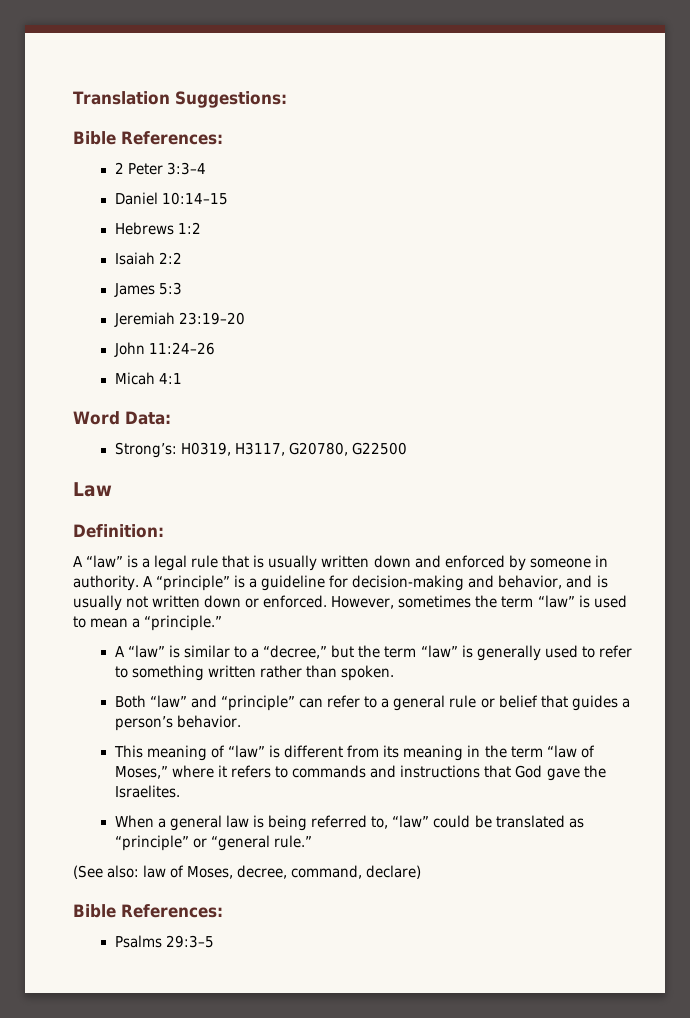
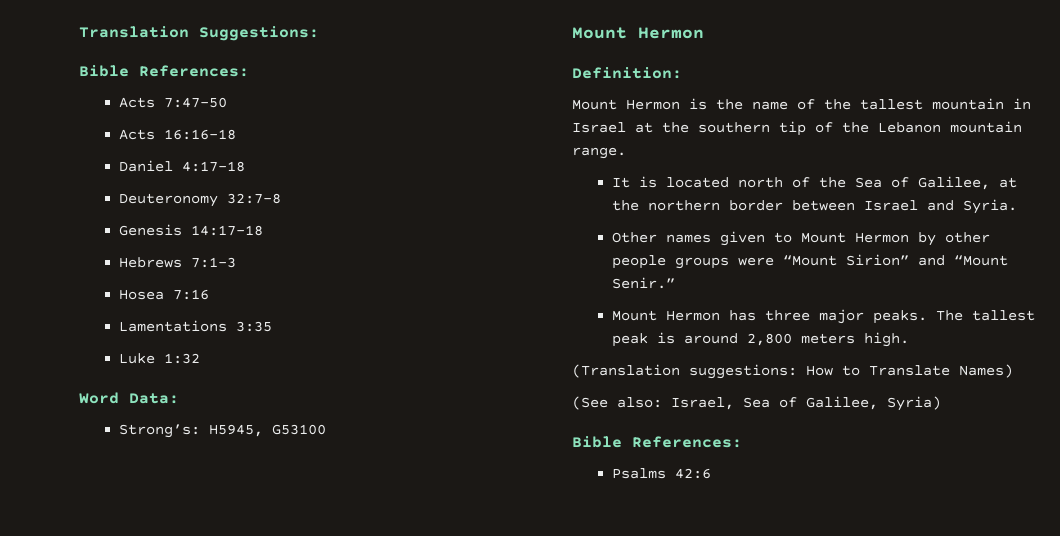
- 2 Peter 3:3–4
- Daniel 10:14–15
- Hebrews 1:2
- Isaiah 2:2
- James 5:3
- Jeremiah 23:19–20
- John 11:24–26
- Micah 4:1
+ Acts 7:47–50
+ Acts 16:16–18
+ Daniel 4:17–18
+ Deuteronomy 32:7–8
+ Genesis 14:17–18
+ Hebrews 7:1–3
+ Hosea 7:16
+ Lamentations 3:35
+ Luke 1:32
  Word Data:
- Strong’s: H0319, H3117, G20780, G22500
- Law
+ Strong’s: H5945, G53100
+ Mount Hermon
  Definition:
- A “law” is a legal rule that is usually written down and enforced by someone in authority. A “principle” is a guideline for decision-making and behavior, and is usually not written down or enforced. However, sometimes the term “law” is used to mean a “principle.”
- A “law” is similar to a “decree,” but the term “law” is generally used to refer to something written rather than spoken.
- Both “law” and “principle” can refer to a general rule or belief that guides a person’s behavior.
- This meaning of “law” is different from its meaning in the term “law of Moses,” where it refers to commands and instructions that God gave the Israelites.
- When a general law is being referred to, “law” could be translated as “principle” or “general rule.”
- (See also: law of Moses, decree, command, declare)
+ Mount Hermon is the name of the tallest mountain in Israel at the southern tip of the Lebanon mountain range.
+ It is located north of the Sea of Galilee, at the northern border between Israel and Syria.
+ Other names given to Mount Hermon by other people groups were “Mount Sirion” and “Mount Senir.”
+ Mount Hermon has three major peaks. The tallest peak is around 2,800 meters high.
+ (Translation suggestions: How to Translate Names)
+ (See also: Israel, Sea of Galilee, Syria)
- Psalms 29:3–5
+ Psalms 42:6

